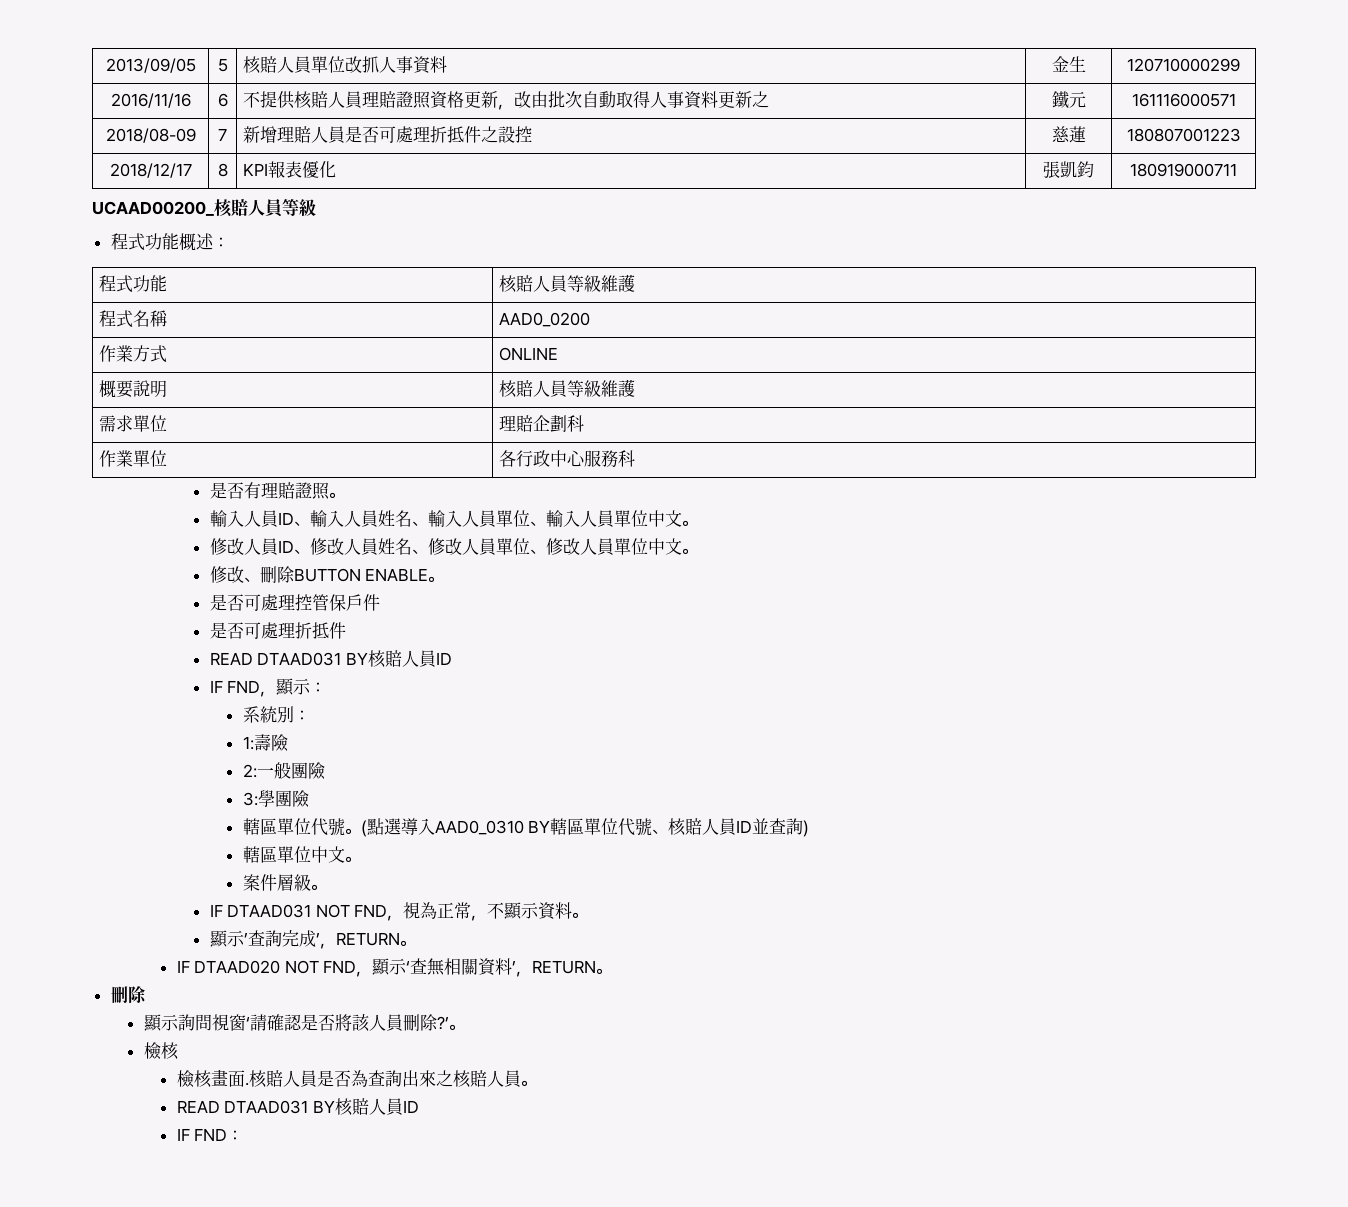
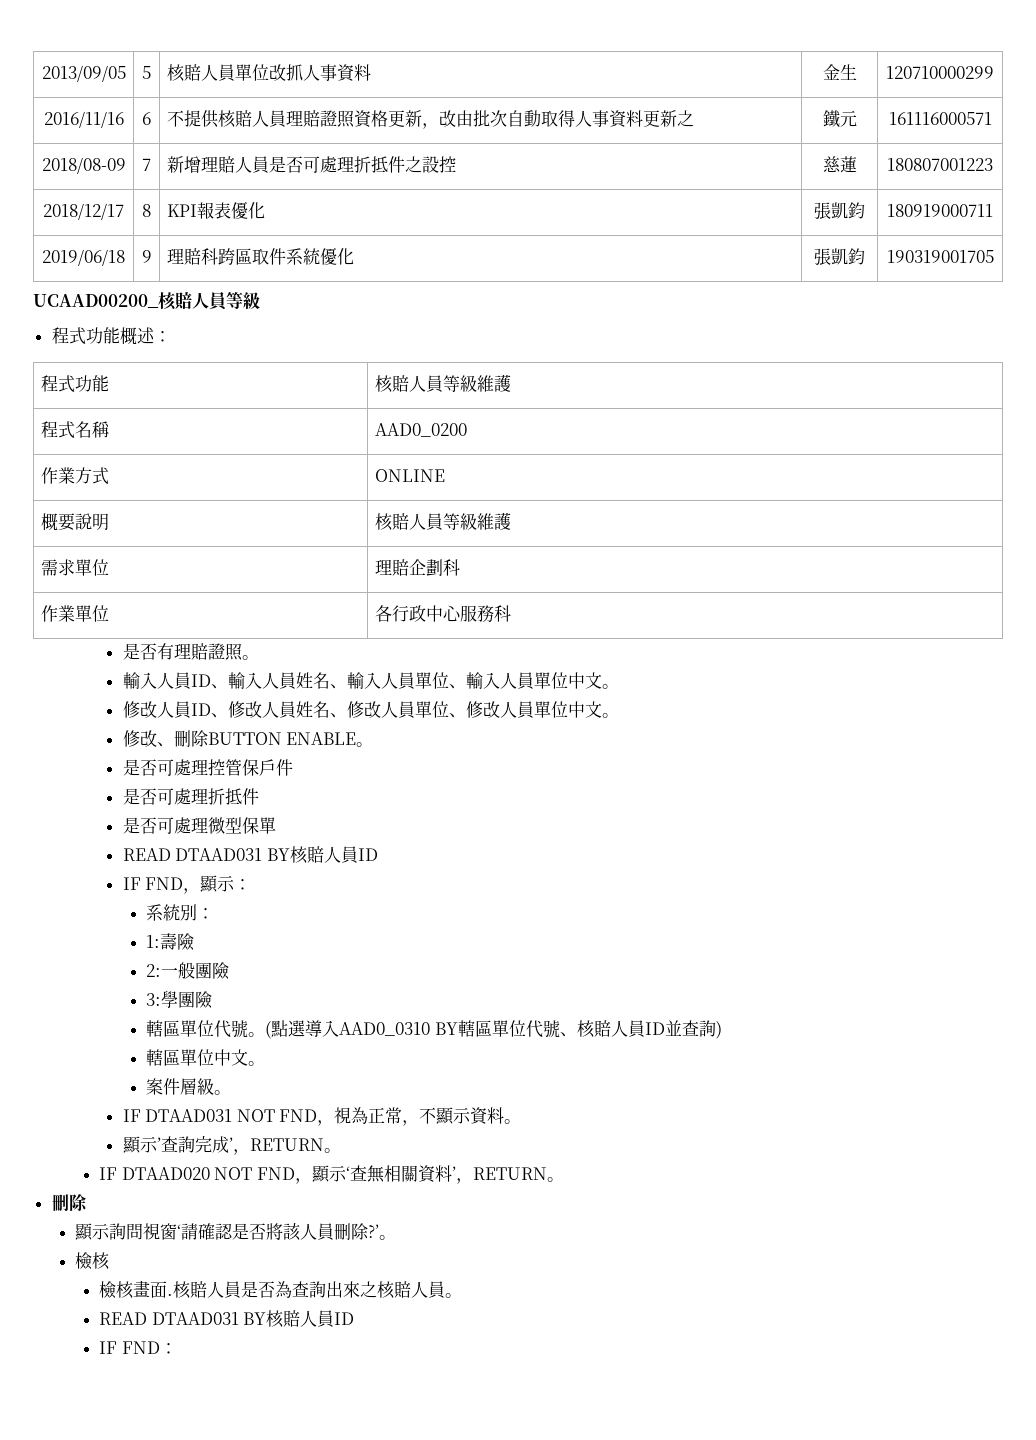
+ 2019/06/18 | 9 | 理賠科跨區取件系統優化 | 張凱鈞 | 190319001705
+ 是否可處理微型保單

